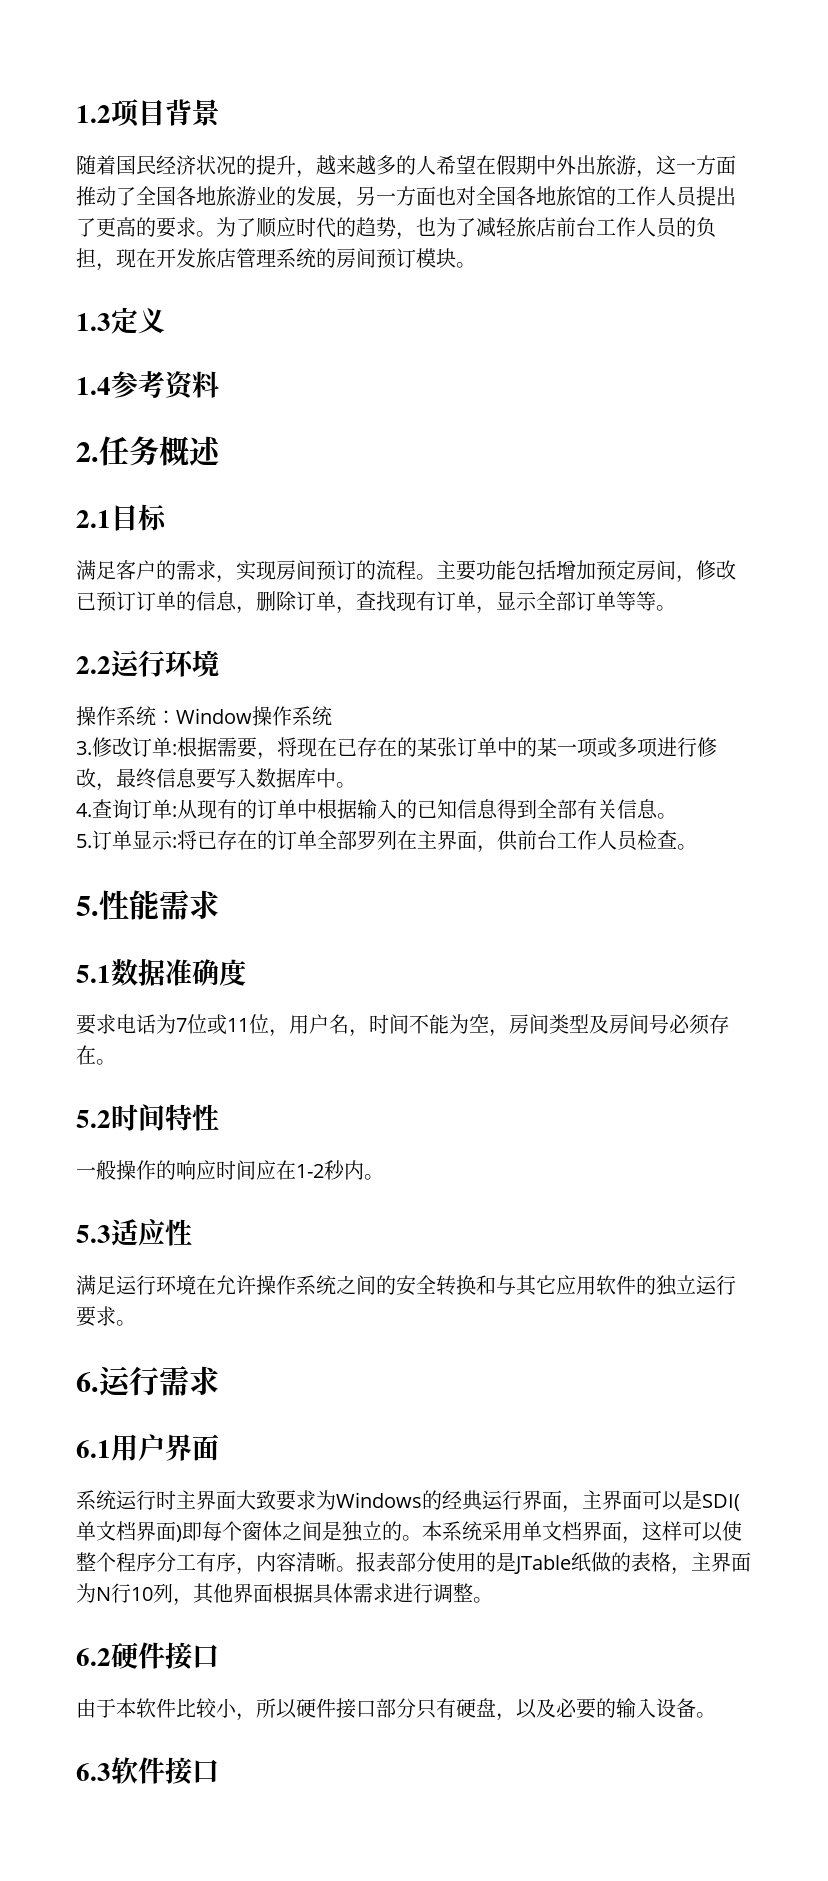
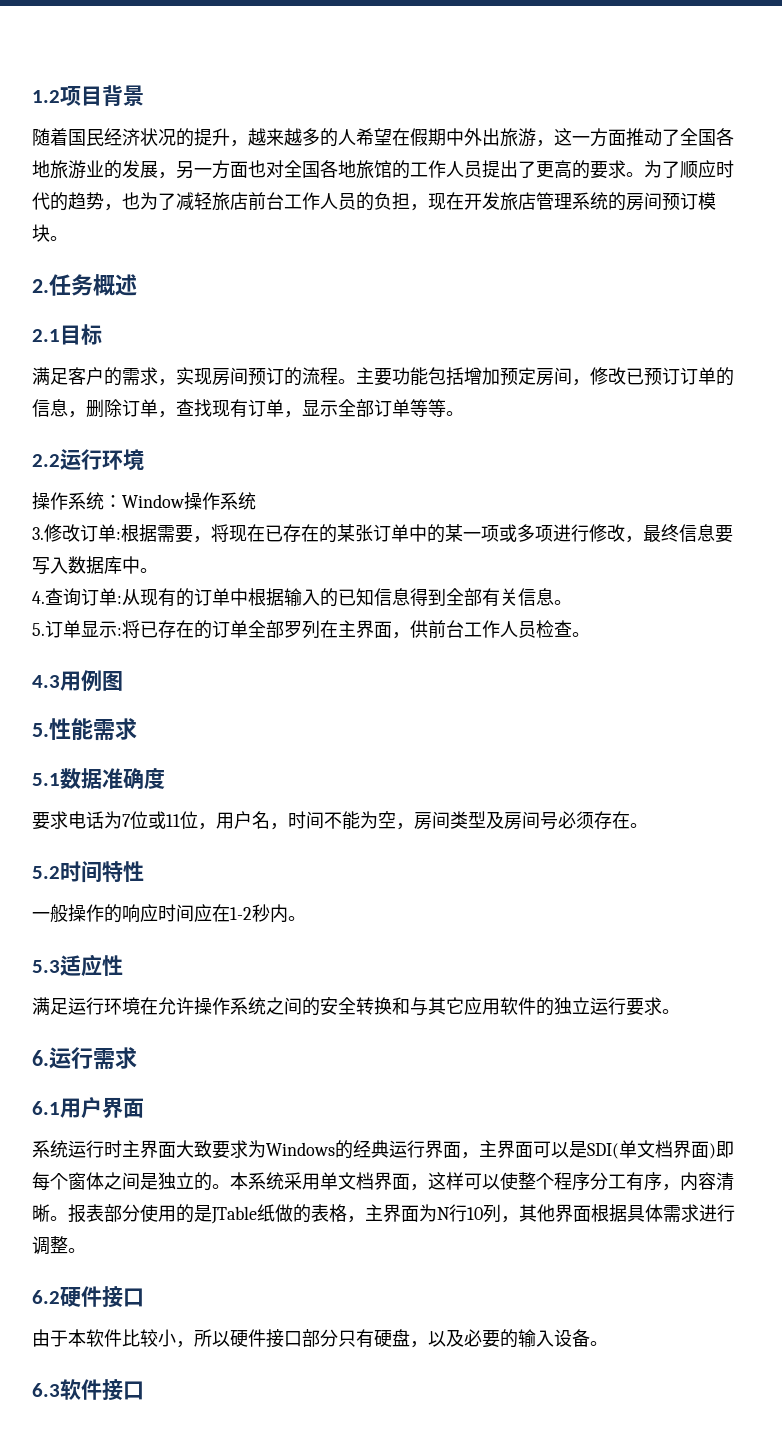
- 1.3定义
- 1.4参考资料
+ 4.3用例图

